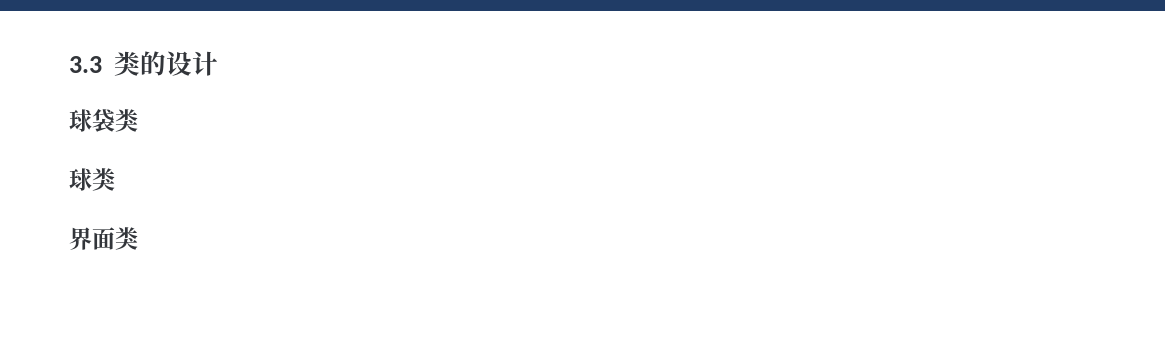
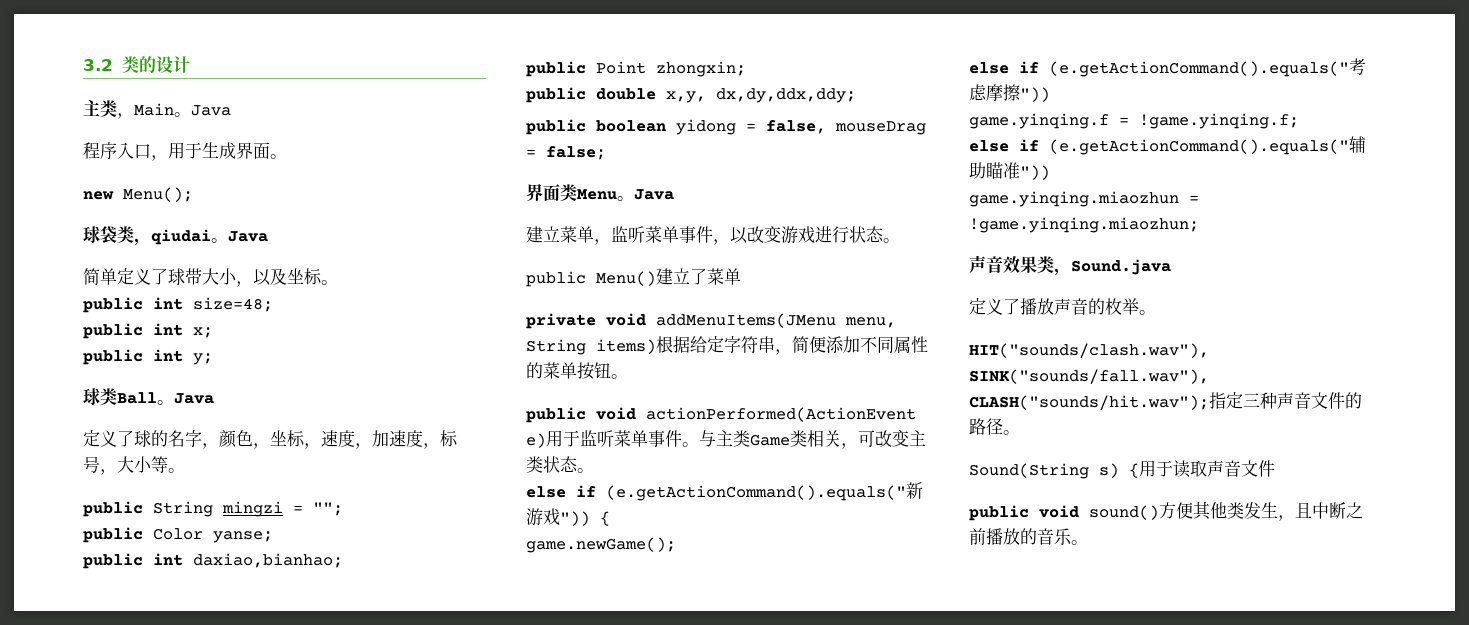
- 3.3类的设计
+ 3.2类的设计
- 球袋类
- 球类
- 界面类
+ 主类，Main。Java
+ 程序入口，用于生成界面。
+ new Menu();
+ 球袋类，qiudai。Java
+ 简单定义了球带大小，以及坐标。
+ public int size=48;
+ public int x;
+ public int y;
+ 球类Ball。Java
+ 定义了球的名字，颜色，坐标，速度，加速度，标号，大小等。
+ public String mingzi = "";
+ public Color yanse;
+ public int daxiao,bianhao;
+ public Point zhongxin;
+ public double x,y, dx,dy,ddx,ddy;
+ public boolean yidong = false, mouseDrag = false;
+ 界面类Menu。Java
+ 建立菜单，监听菜单事件，以改变游戏进行状态。
+ public Menu()建立了菜单
+ private void addMenuItems(JMenu menu, String items)根据给定字符串，简便添加不同属性的菜单按钮。
+ public void actionPerformed(ActionEvent e)用于监听菜单事件。与主类Game类相关，可改变主类状态。
+ else if (e.getActionCommand().equals("新游戏")) {
+ game.newGame();
+ else if (e.getActionCommand().equals("考虑摩擦"))
+ game.yinqing.f = !game.yinqing.f;
+ else if (e.getActionCommand().equals("辅助瞄准"))
+ game.yinqing.miaozhun = !game.yinqing.miaozhun;
+ 声音效果类，Sound.java
+ 定义了播放声音的枚举。
+ HIT("sounds/clash.wav"), SINK("sounds/fall.wav"), CLASH("sounds/hit.wav");指定三种声音文件的路径。
+ Sound(String s) {用于读取声音文件
+ public void sound()方便其他类发生，且中断之前播放的音乐。

